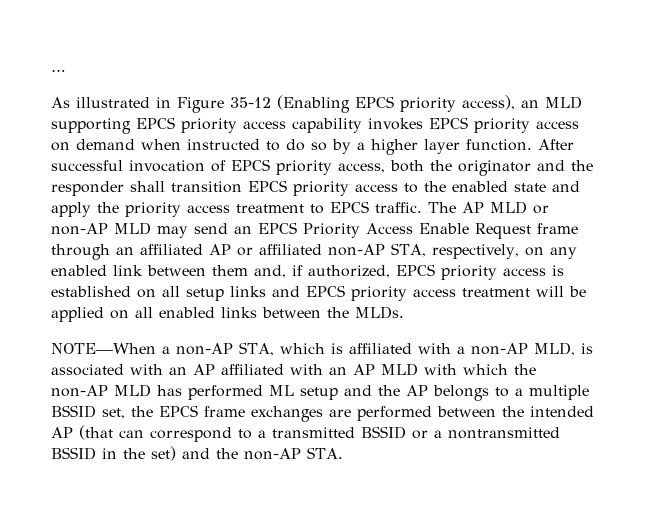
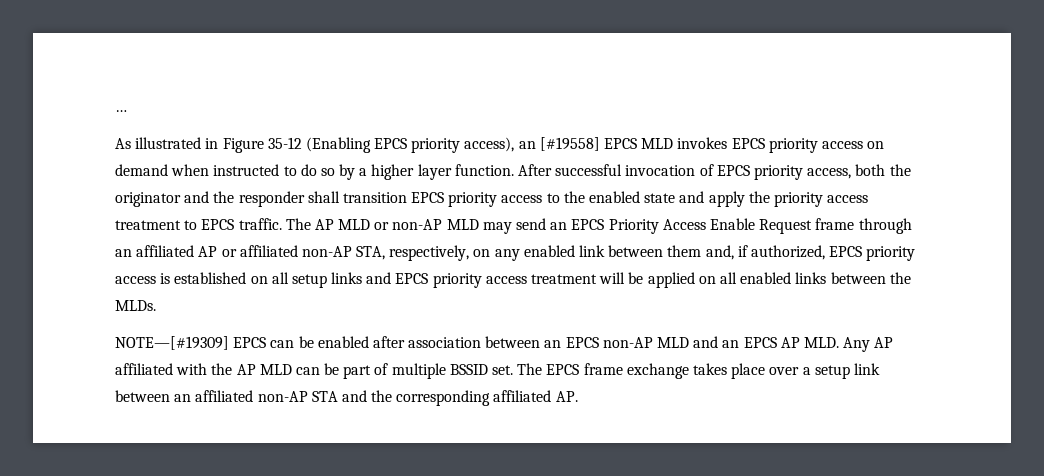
- As illustrated in Figure 35-12 (Enabling EPCS priority access), an MLD supporting EPCS priority access capability invokes EPCS priority access on demand when instructed to do so by a higher layer function.
+ As illustrated in Figure 35-12 (Enabling EPCS priority access), an [#19558] EPCS MLD invokes EPCS priority access on demand when instructed to do so by a higher layer function.
- NOTE—When a non-AP STA, which is affiliated with a non-AP MLD, is associated with an AP affiliated with an AP MLD with which the non-AP MLD has performed ML setup and the AP belongs to a multiple BSSID set, the EPCS frame exchanges are performed between the intended AP (that can correspond to a transmitted BSSID or a nontransmitted BSSID in the set) and the non-AP STA.
+ NOTE—[#19309] EPCS can be enabled after association between an EPCS non-AP MLD and an EPCS AP MLD. Any AP affiliated with the AP MLD can be part of multiple BSSID set. The EPCS frame exchange takes place over a setup link between an affiliated non-AP STA and the corresponding affiliated AP.

